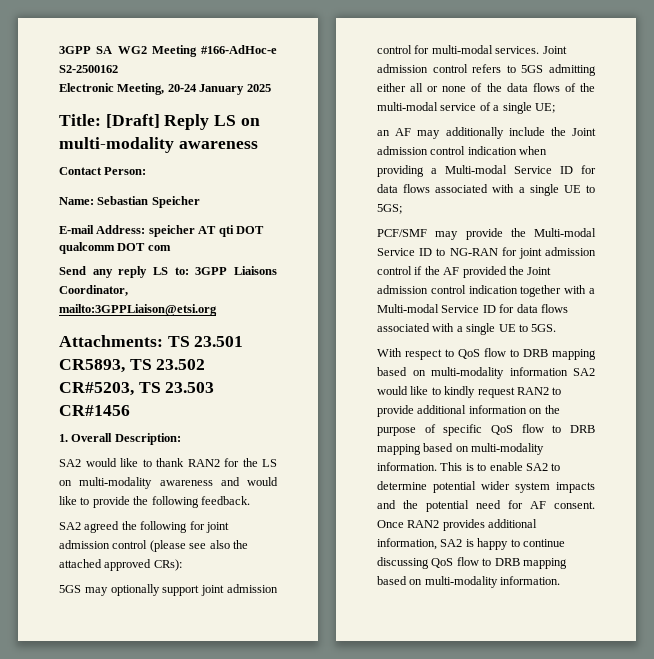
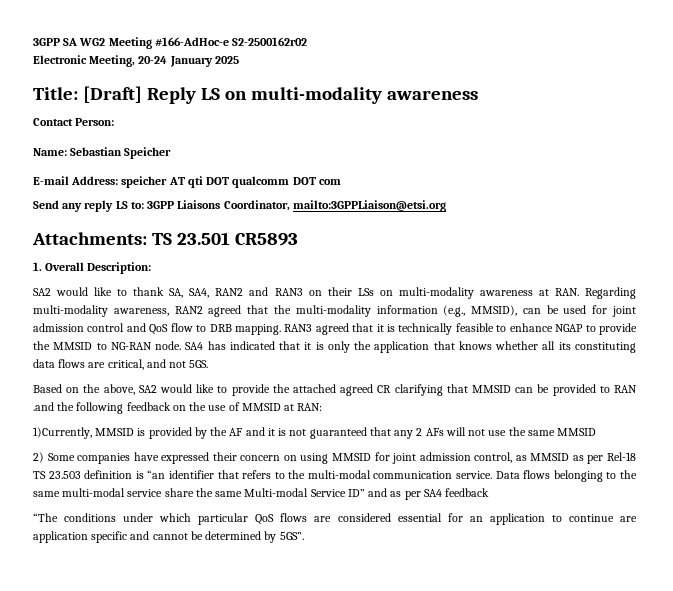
- 3GPP SA WG2 Meeting #166-AdHoc-e S2-2500162
+ 3GPP SA WG2 Meeting #166-AdHoc-e S2-2500162r02
- Attachments: TS 23.501 CR5893, TS 23.502 CR#5203, TS 23.503 CR#1456
+ Attachments: TS 23.501 CR5893
- SA2 would like to thank RAN2 for the LS on multi-modality awareness and would like to provide the following feedback.
- SA2 agreed the following for joint admission control (please see also the attached approved CRs):
- 5GS may optionally support joint admission control for multi-modal services. Joint admission control refers to 5GS admitting either all or none of the data flows of the multi-modal service of a single UE;
- an AF may additionally include the Joint admission control indication when providing a Multi-modal Service ID for data flows associated with a single UE to 5GS;
- PCF/SMF may provide the Multi-modal Service ID to NG-RAN for joint admission control if the AF provided the Joint admission control indication together with a Multi-modal Service ID for data flows associated with a single UE to 5GS.
- With respect to QoS flow to DRB mapping based on multi-modality information SA2 would like to kindly request RAN2 to provide additional information on the purpose of specific QoS flow to DRB mapping based on multi-modality information. This is to enable SA2 to determine potential wider system impacts and the potential need for AF consent. Once RAN2 provides additional information, SA2 is happy to continue discussing QoS flow to DRB mapping based on multi-modality information.
+ SA2 would like to thank SA, SA4, RAN2 and RAN3 on their LSs on multi-modality awareness at RAN. Regarding multi-modality awareness, RAN2 agreed that the multi-modality information (e.g., MMSID), can be used for joint admission control and QoS flow to DRB mapping. RAN3 agreed that it is technically feasible to enhance NGAP to provide the MMSID to NG-RAN node. SA4 has indicated that it is only the application that knows whether all its constituting data flows are critical, and not 5GS.
+ Based on the above, SA2 would like to provide the attached agreed CR clarifying that MMSID can be provided to RAN .and the following feedback on the use of MMSID at RAN:
+ 1)Currently, MMSID is provided by the AF and it is not guaranteed that any 2 AFs will not use the same MMSID
+ 2) Some companies have expressed their concern on using MMSID for joint admission control, as MMSID as per Rel-18 TS 23.503 definition is “an identifier that refers to the multi-modal communication service. Data flows belonging to the same multi-modal service share the same Multi-modal Service ID” and as per SA4 feedback
+ “The conditions under which particular QoS flows are considered essential for an application to continue are application specific and cannot be determined by 5GS”.

